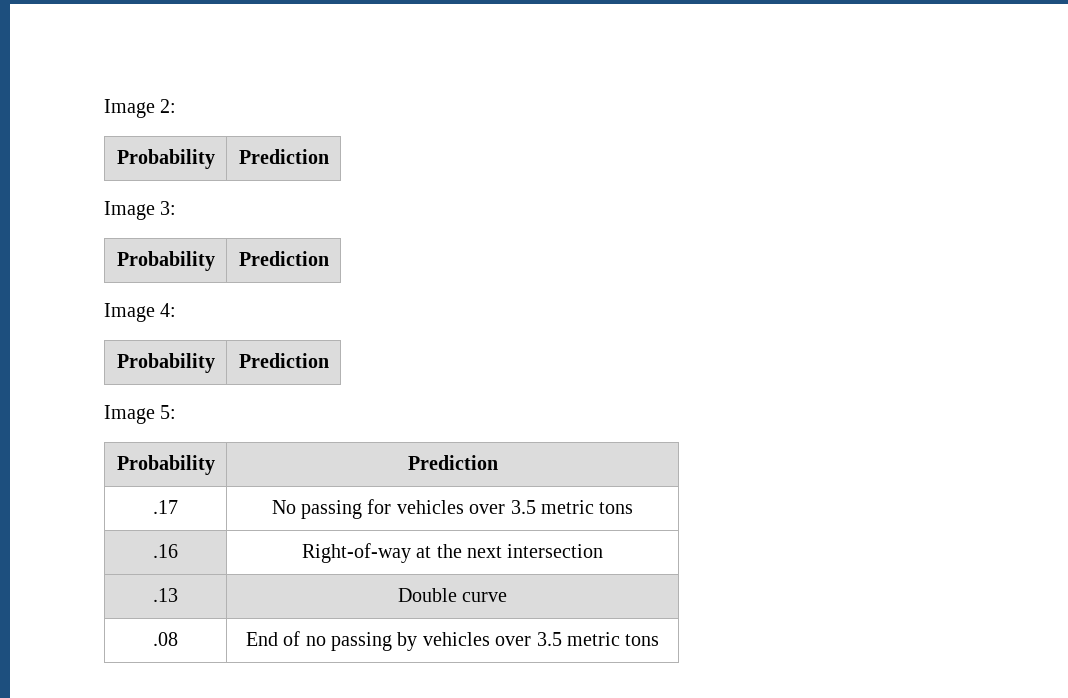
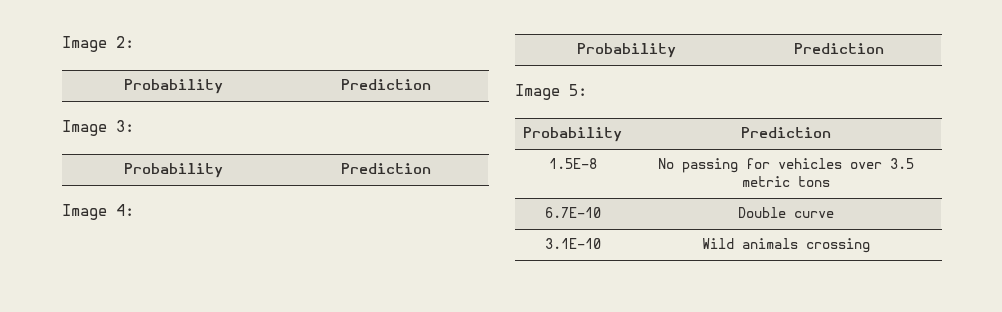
- .17 | No passing for vehicles over 3.5 metric tons
+ 1.5E-8 | No passing for vehicles over 3.5 metric tons
- .16 | Right-of-way at the next intersection
- .13 | Double curve
- .08 | End of no passing by vehicles over 3.5 metric tons
+ 6.7E-10 | Double curve
+ 3.1E-10 | Wild animals crossing

